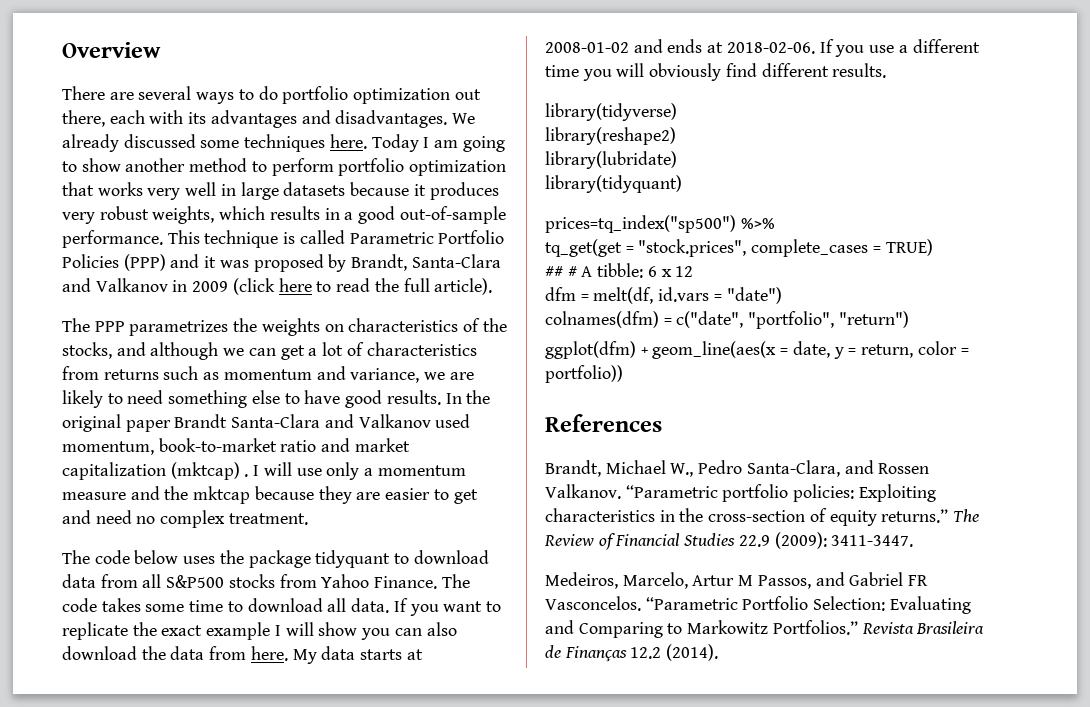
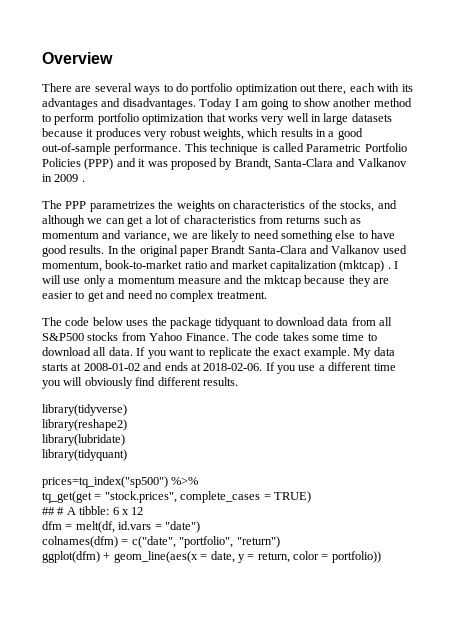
- We already discussed some techniques here.
- This technique is called Parametric Portfolio Policies (PPP) and it was proposed by Brandt, Santa-Clara and Valkanov in 2009 (click here to read the full article).
+ This technique is called Parametric Portfolio Policies (PPP) and it was proposed by Brandt, Santa-Clara and Valkanov in 2009 .
- If you want to replicate the exact example I will show you can also download the data from here.
+ If you want to replicate the exact example.
- References
- Brandt, Michael W., Pedro Santa-Clara, and Rossen Valkanov. “Parametric portfolio policies: Exploiting characteristics in the cross-section of equity returns.” The Review of Financial Studies 22.9 (2009): 3411-3447.
- Medeiros, Marcelo, Artur M Passos, and Gabriel FR Vasconcelos. “Parametric Portfolio Selection: Evaluating and Comparing to Markowitz Portfolios.” Revista Brasileira de Finanças 12.2 (2014).

